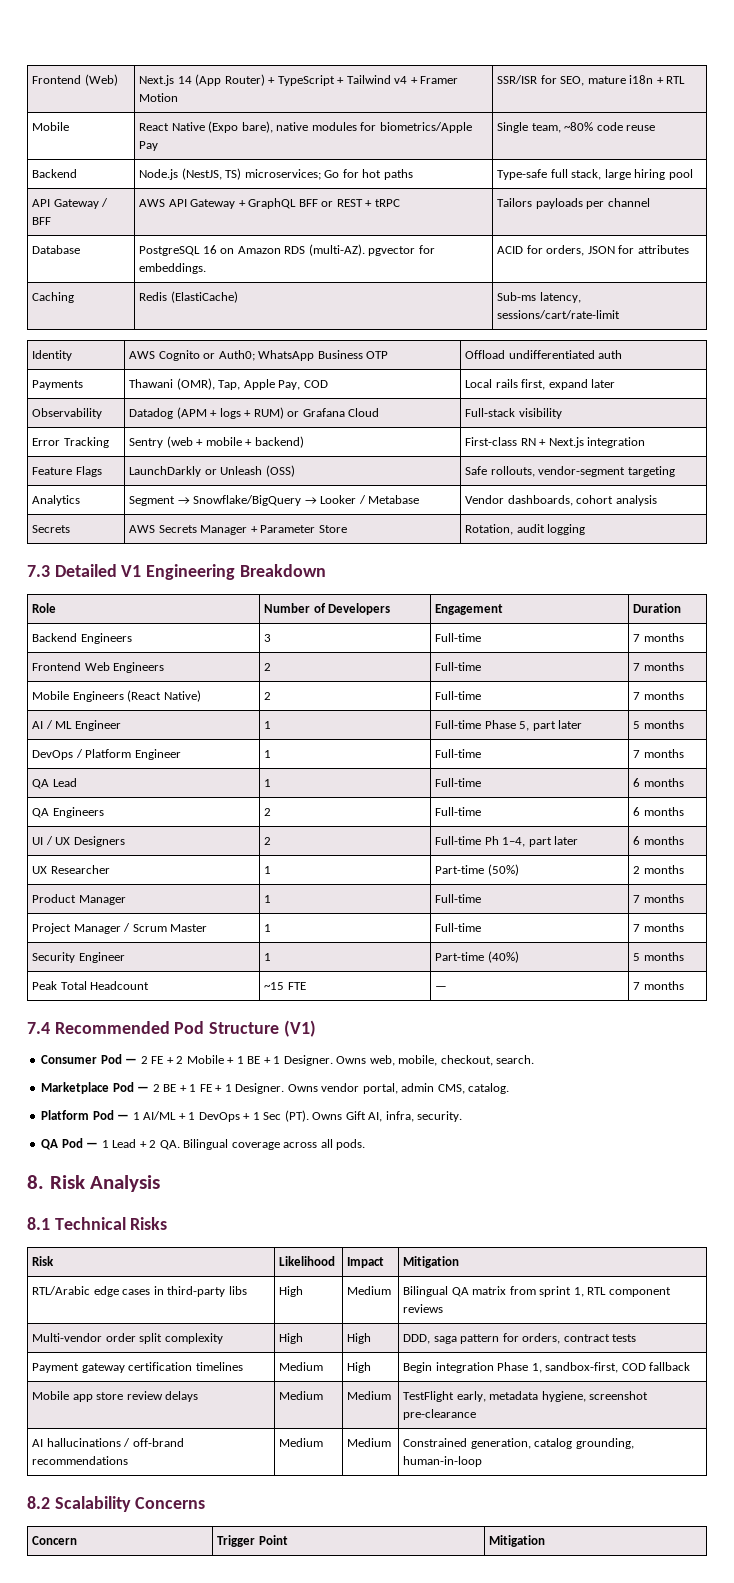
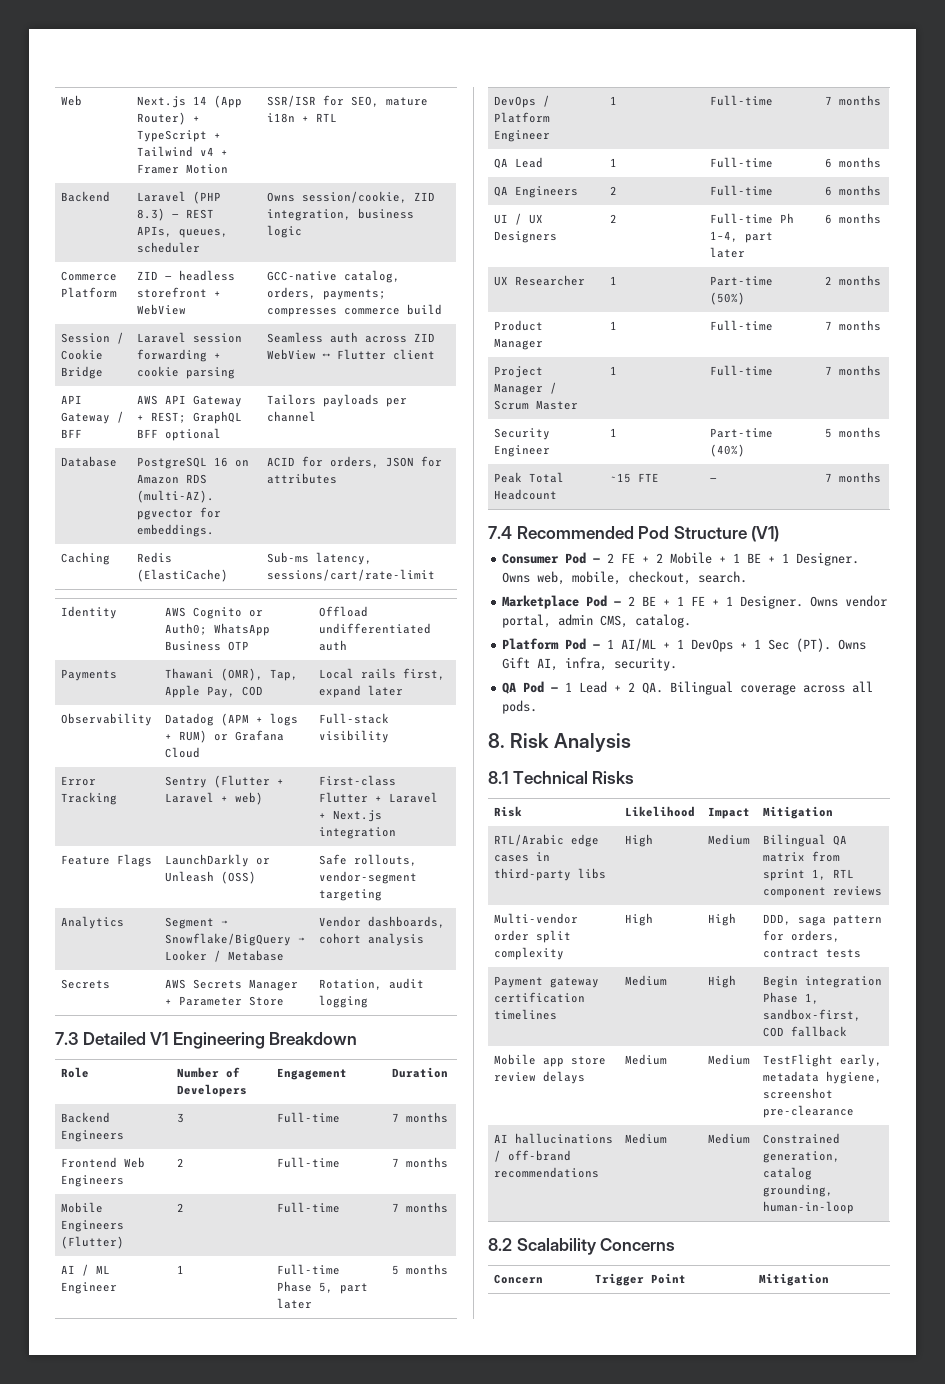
- Frontend (Web) | Next.js 14 (App Router) + TypeScript + Tailwind v4 + Framer Motion | SSR/ISR for SEO, mature i18n + RTL
+ Web | Next.js 14 (App Router) + TypeScript + Tailwind v4 + Framer Motion | SSR/ISR for SEO, mature i18n + RTL
- Mobile | React Native (Expo bare), native modules for biometrics/Apple Pay | Single team, ~80% code reuse
- Backend | Node.js (NestJS, TS) microservices; Go for hot paths | Type-safe full stack, large hiring pool
+ Backend | Laravel (PHP 8.3) — REST APIs, queues, scheduler | Owns session/cookie, ZID integration, business logic
+ Commerce Platform | ZID — headless storefront + WebView | GCC-native catalog, orders, payments; compresses commerce build
+ Session / Cookie Bridge | Laravel session forwarding + cookie parsing | Seamless auth across ZID WebView ↔ Flutter client
- API Gateway / BFF | AWS API Gateway + GraphQL BFF or REST + tRPC | Tailors payloads per channel
+ API Gateway / BFF | AWS API Gateway + REST; GraphQL BFF optional | Tailors payloads per channel
- Error Tracking | Sentry (web + mobile + backend) | First-class RN + Next.js integration
+ Error Tracking | Sentry (Flutter + Laravel + web) | First-class Flutter + Laravel + Next.js integration
- Mobile Engineers (React Native) | 2 | Full-time | 7 months
+ Mobile Engineers (Flutter) | 2 | Full-time | 7 months

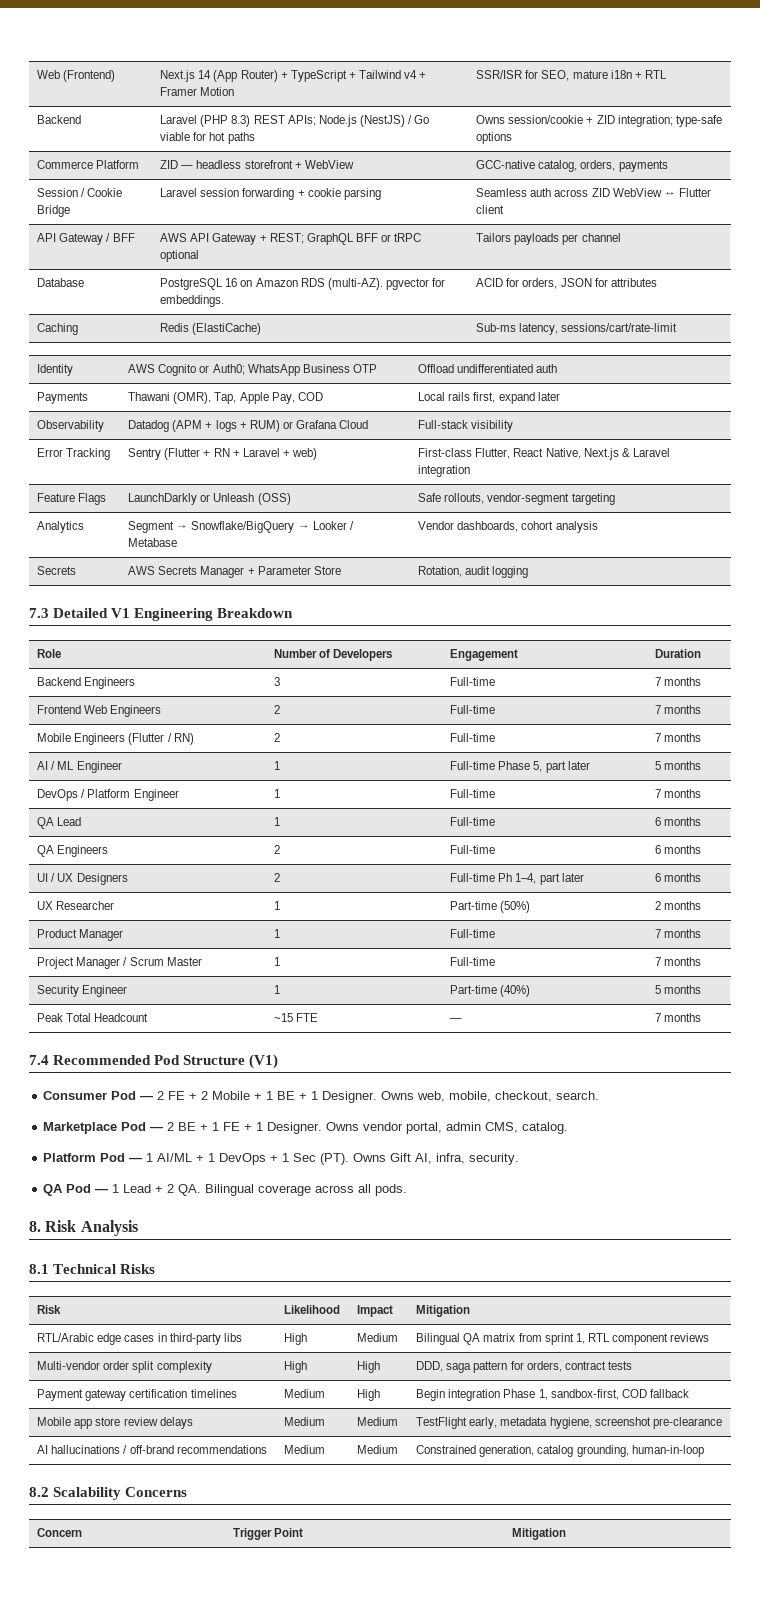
- Web | Next.js 14 (App Router) + TypeScript + Tailwind v4 + Framer Motion | SSR/ISR for SEO, mature i18n + RTL
+ Web (Frontend) | Next.js 14 (App Router) + TypeScript + Tailwind v4 + Framer Motion | SSR/ISR for SEO, mature i18n + RTL
- Backend | Laravel (PHP 8.3) — REST APIs, queues, scheduler | Owns session/cookie, ZID integration, business logic
+ Backend | Laravel (PHP 8.3) REST APIs; Node.js (NestJS) / Go viable for hot paths | Owns session/cookie + ZID integration; type-safe options
- Commerce Platform | ZID — headless storefront + WebView | GCC-native catalog, orders, payments; compresses commerce build
+ Commerce Platform | ZID — headless storefront + WebView | GCC-native catalog, orders, payments
- API Gateway / BFF | AWS API Gateway + REST; GraphQL BFF optional | Tailors payloads per channel
+ API Gateway / BFF | AWS API Gateway + REST; GraphQL BFF or tRPC optional | Tailors payloads per channel
- Error Tracking | Sentry (Flutter + Laravel + web) | First-class Flutter + Laravel + Next.js integration
+ Error Tracking | Sentry (Flutter + RN + Laravel + web) | First-class Flutter, React Native, Next.js & Laravel integration
- Mobile Engineers (Flutter) | 2 | Full-time | 7 months
+ Mobile Engineers (Flutter / RN) | 2 | Full-time | 7 months

